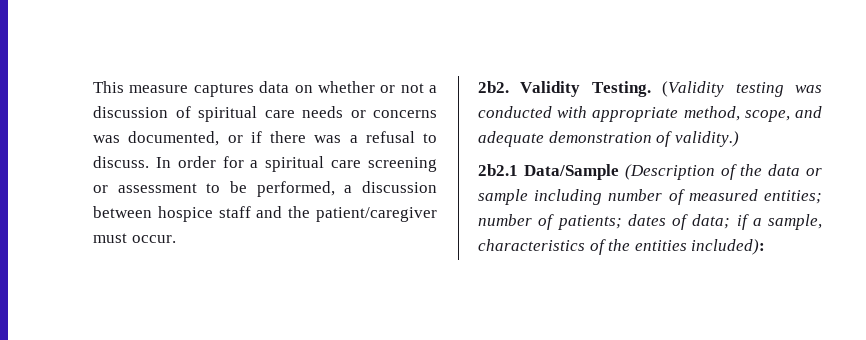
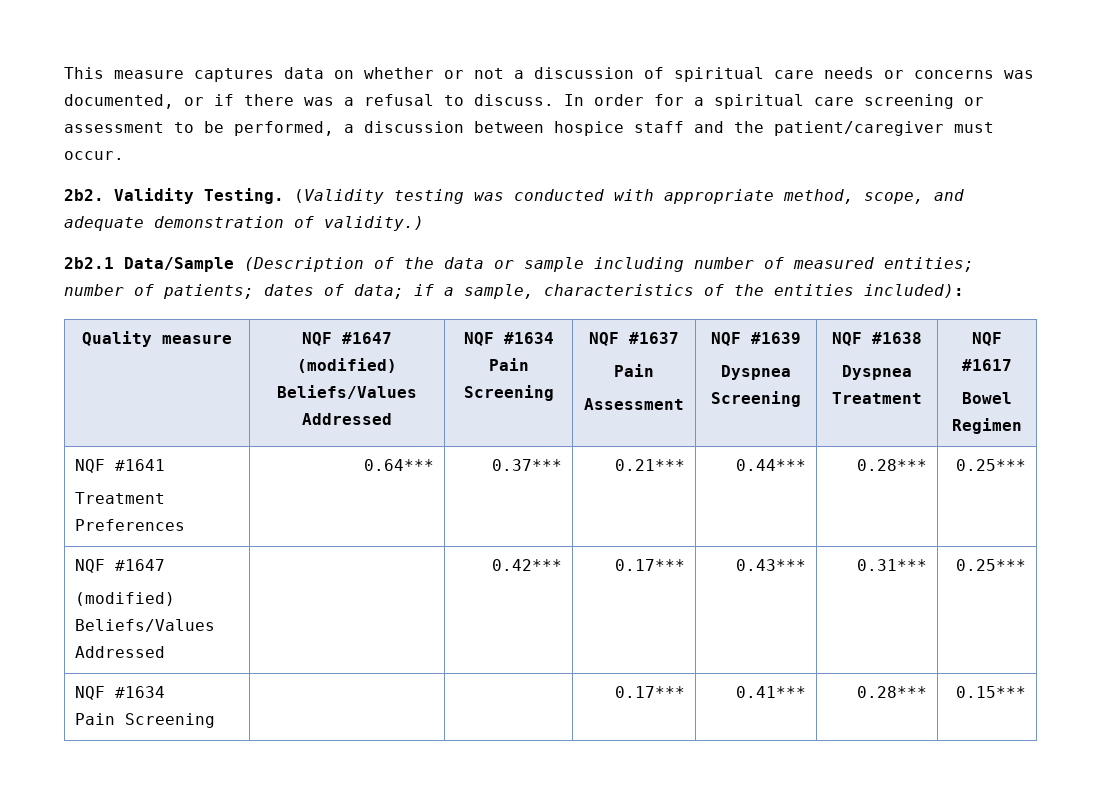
+ Quality measure | NQF #1647 (modified) Beliefs/Values Addressed | NQF #1634 Pain Screening | NQF #1637
+ Pain
+ Assessment | NQF #1639
+ Dyspnea Screening | NQF #1638
+ Dyspnea Treatment | NQF #1617
+ Bowel Regimen
+ NQF #1641
+ Treatment Preferences | 0.64*** | 0.37*** | 0.21*** | 0.44*** | 0.28*** | 0.25***
+ NQF #1647
+ (modified) Beliefs/Values Addressed | | 0.42*** | 0.17*** | 0.43*** | 0.31*** | 0.25***
+ NQF #1634
+ Pain Screening | | | 0.17*** | 0.41*** | 0.28*** | 0.15***

